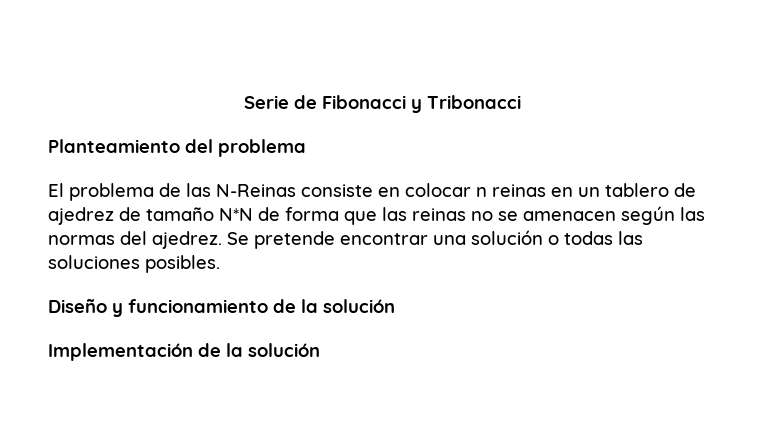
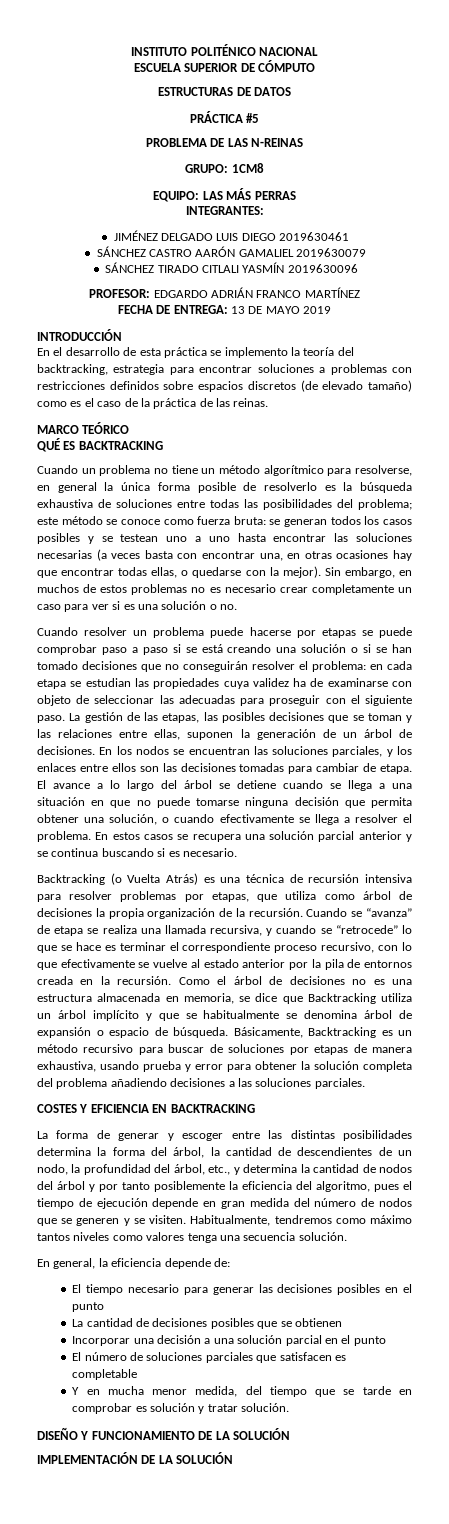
- Serie de Fibonacci y Tribonacci
- Planteamiento del problema
- El problema de las N-Reinas consiste en colocar n reinas en un tablero de ajedrez de tamaño N*N de forma que las reinas no se amenacen según las normas del ajedrez. Se pretende encontrar una solución o todas las soluciones posibles.
- Diseño y funcionamiento de la solución
- Implementación de la solución
+ INSTITUTO POLITÉNICO NACIONAL
+ ESCUELA SUPERIOR DE CÓMPUTO
+ ESTRUCTURAS DE DATOS
+ PRÁCTICA #5
+ PROBLEMA DE LAS N-REINAS
+ GRUPO: 1CM8
+ EQUIPO: LAS MÁS PERRAS
+ INTEGRANTES:
+ JIMÉNEZ DELGADO LUIS DIEGO 2019630461
+ SÁNCHEZ CASTRO AARÓN GAMALIEL 2019630079
+ SÁNCHEZ TIRADO CITLALI YASMÍN 2019630096
+ PROFESOR: EDGARDO ADRIÁN FRANCO MARTÍNEZ
+ FECHA DE ENTREGA: 13 DE MAYO 2019
+ INTRODUCCIÓN
+ En el desarrollo de esta práctica se implemento la teoría del backtracking, estrategia para encontrar soluciones a problemas con restricciones definidos sobre espacios discretos (de elevado tamaño) como es el caso de la práctica de las reinas.
+ MARCO TEÓRICO
+ QUÉ ES BACKTRACKING
+ Cuando un problema no tiene un método algorítmico para resolverse, en general la única forma posible de resolverlo es la búsqueda exhaustiva de soluciones entre todas las posibilidades del problema; este método se conoce como fuerza bruta: se generan todos los casos posibles y se testean uno a uno hasta encontrar las soluciones necesarias (a veces basta con encontrar una, en otras ocasiones hay que encontrar todas ellas, o quedarse con la mejor). Sin embargo, en muchos de estos problemas no es necesario crear completamente un caso para ver si es una solución o no.
+ Cuando resolver un problema puede hacerse por etapas se puede comprobar paso a paso si se está creando una solución o si se han tomado decisiones que no conseguirán resolver el problema: en cada etapa se estudian las propiedades cuya validez ha de examinarse con objeto de seleccionar las adecuadas para proseguir con el siguiente paso. La gestión de las etapas, las posibles decisiones que se toman y las relaciones entre ellas, suponen la generación de un árbol de decisiones. En los nodos se encuentran las soluciones parciales, y los enlaces entre ellos son las decisiones tomadas para cambiar de etapa. El avance a lo largo del árbol se detiene cuando se llega a una situación en que no puede tomarse ninguna decisión que permita obtener una solución, o cuando efectivamente se llega a resolver el problema. En estos casos se recupera una solución parcial anterior y se continua buscando si es necesario.
+ Backtracking (o Vuelta Atrás) es una técnica de recursión intensiva para resolver problemas por etapas, que utiliza como árbol de decisiones la propia organización de la recursión. Cuando se “avanza” de etapa se realiza una llamada recursiva, y cuando se “retrocede” lo que se hace es terminar el correspondiente proceso recursivo, con lo que efectivamente se vuelve al estado anterior por la pila de entornos creada en la recursión. Como el árbol de decisiones no es una estructura almacenada en memoria, se dice que Backtracking utiliza un árbol implícito y que se habitualmente se denomina árbol de expansión o espacio de búsqueda. Básicamente, Backtracking es un método recursivo para buscar de soluciones por etapas de manera exhaustiva, usando prueba y error para obtener la solución completa del problema añadiendo decisiones a las soluciones parciales.
+ COSTES Y EFICIENCIA EN BACKTRACKING
+ La forma de generar y escoger entre las distintas posibilidades determina la forma del árbol, la cantidad de descendientes de un nodo, la profundidad del árbol, etc., y determina la cantidad de nodos del árbol y por tanto posiblemente la eficiencia del algoritmo, pues el tiempo de ejecución depende en gran medida del número de nodos que se generen y se visiten. Habitualmente, tendremos como máximo tantos niveles como valores tenga una secuencia solución.
+ En general, la eficiencia depende de:
+ El tiempo necesario para generar las decisiones posibles en el punto
+ La cantidad de decisiones posibles que se obtienen
+ Incorporar una decisión a una solución parcial en el punto
+ El número de soluciones parciales que satisfacen es completable
+ Y en mucha menor medida, del tiempo que se tarde en comprobar es solución y tratar solución.
+ DISEÑO Y FUNCIONAMIENTO DE LA SOLUCIÓN
+ IMPLEMENTACIÓN DE LA SOLUCIÓN

